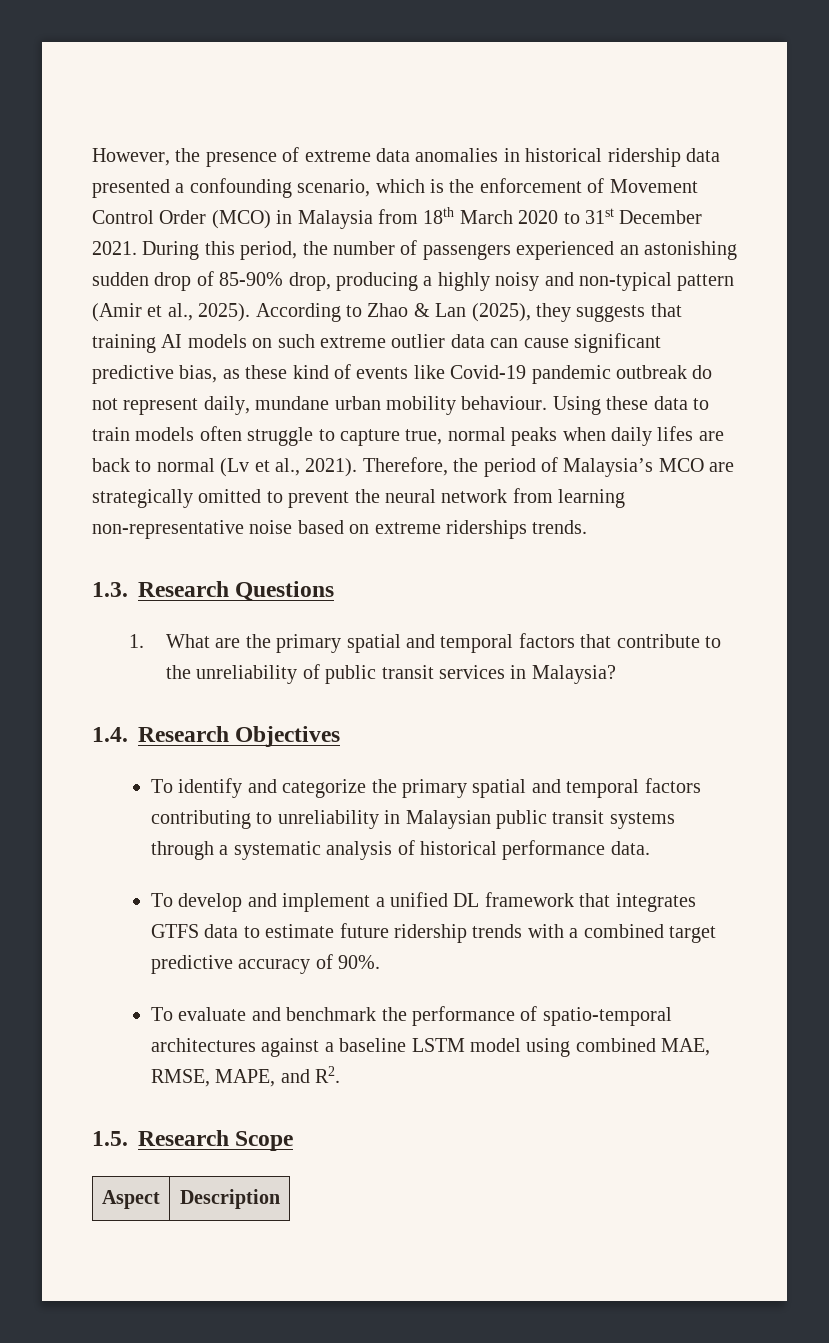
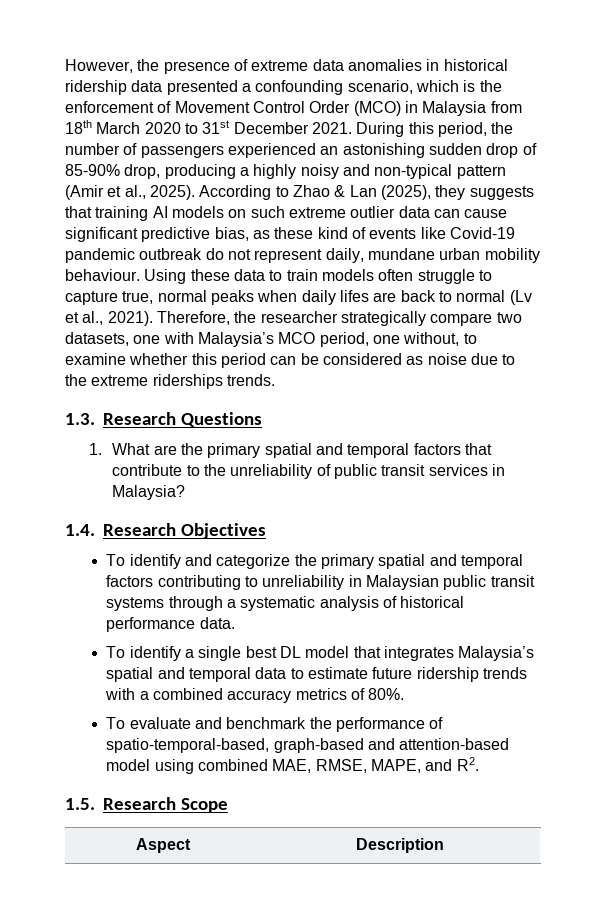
- Therefore, the period of Malaysia’s MCO are strategically omitted to prevent the neural network from learning non-representative noise based on extreme riderships trends.
+ Therefore, the researcher strategically compare two datasets, one with Malaysia’s MCO period, one without, to examine whether this period can be considered as noise due to the extreme riderships trends.
- To develop and implement a unified DL framework that integrates GTFS data to estimate future ridership trends with a combined target predictive accuracy of 90%.
+ To identify a single best DL model that integrates Malaysia’s spatial and temporal data to estimate future ridership trends with a combined accuracy metrics of 80%.
- To evaluate and benchmark the performance of spatio-temporal architectures against a baseline LSTM model using combined MAE, RMSE, MAPE, and R2.
+ To evaluate and benchmark the performance of spatio-temporal-based, graph-based and attention-based model using combined MAE, RMSE, MAPE, and R2.

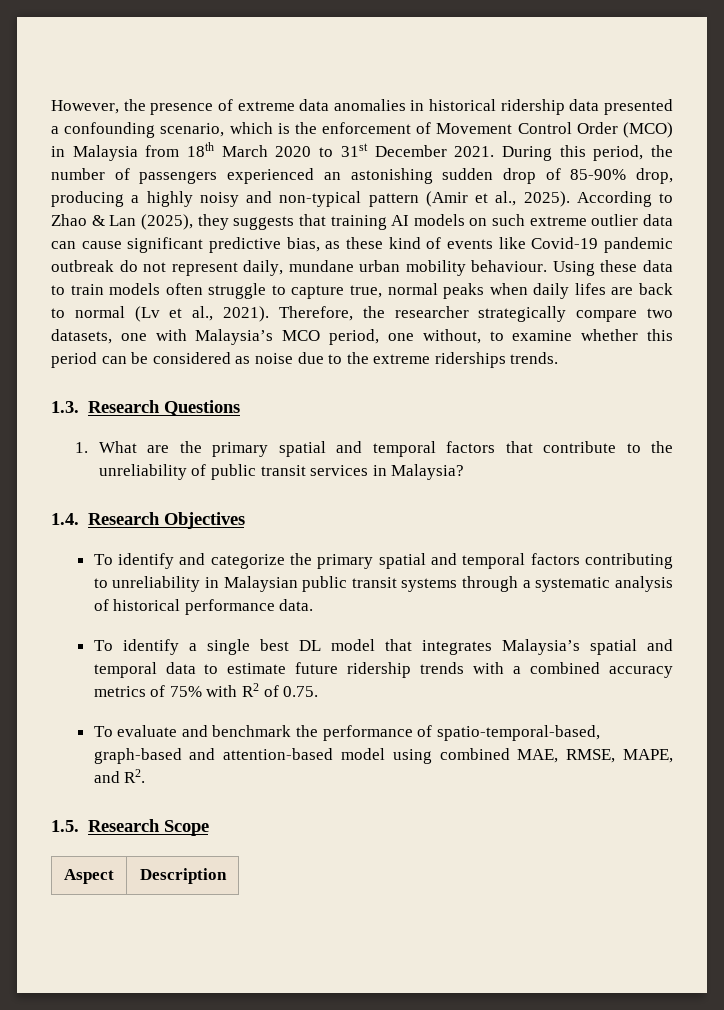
- To identify a single best DL model that integrates Malaysia’s spatial and temporal data to estimate future ridership trends with a combined accuracy metrics of 80%.
+ To identify a single best DL model that integrates Malaysia’s spatial and temporal data to estimate future ridership trends with a combined accuracy metrics of 75% with R2 of 0.75.

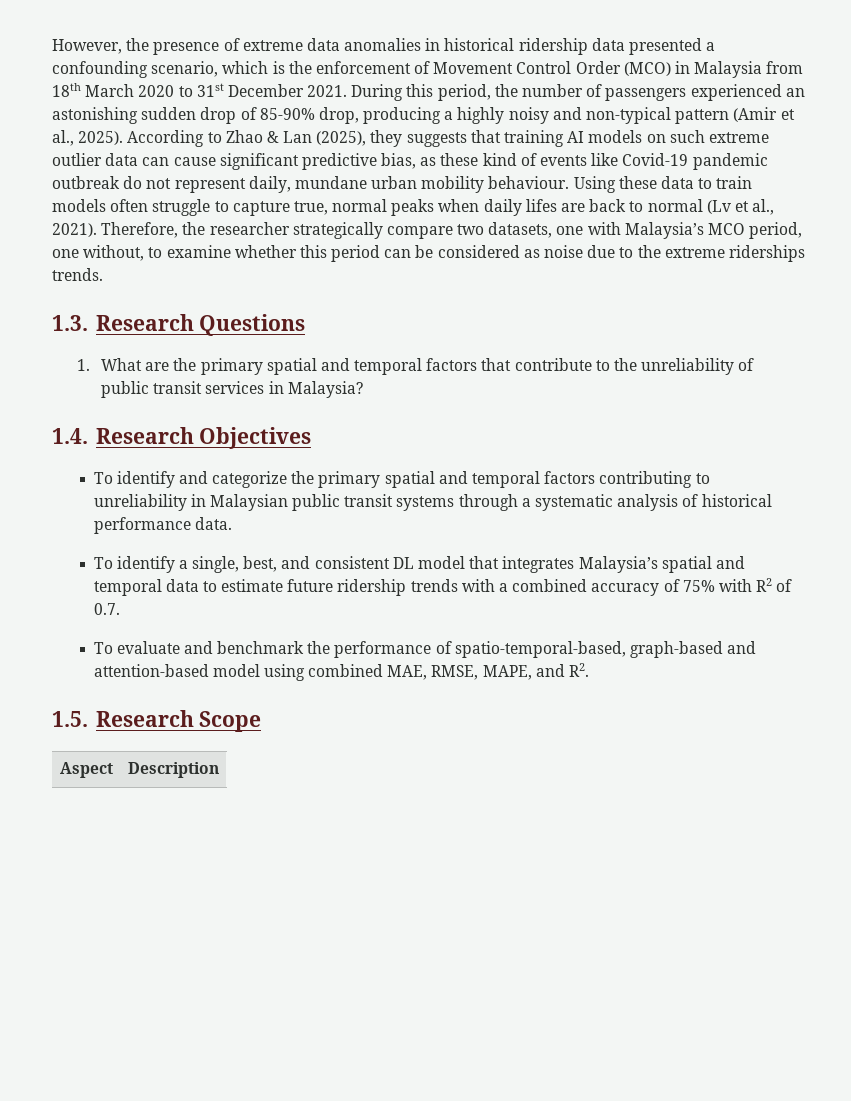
- To identify a single best DL model that integrates Malaysia’s spatial and temporal data to estimate future ridership trends with a combined accuracy metrics of 75% with R2 of 0.75.
+ To identify a single, best, and consistent DL model that integrates Malaysia’s spatial and temporal data to estimate future ridership trends with a combined accuracy of 75% with R2 of 0.7.

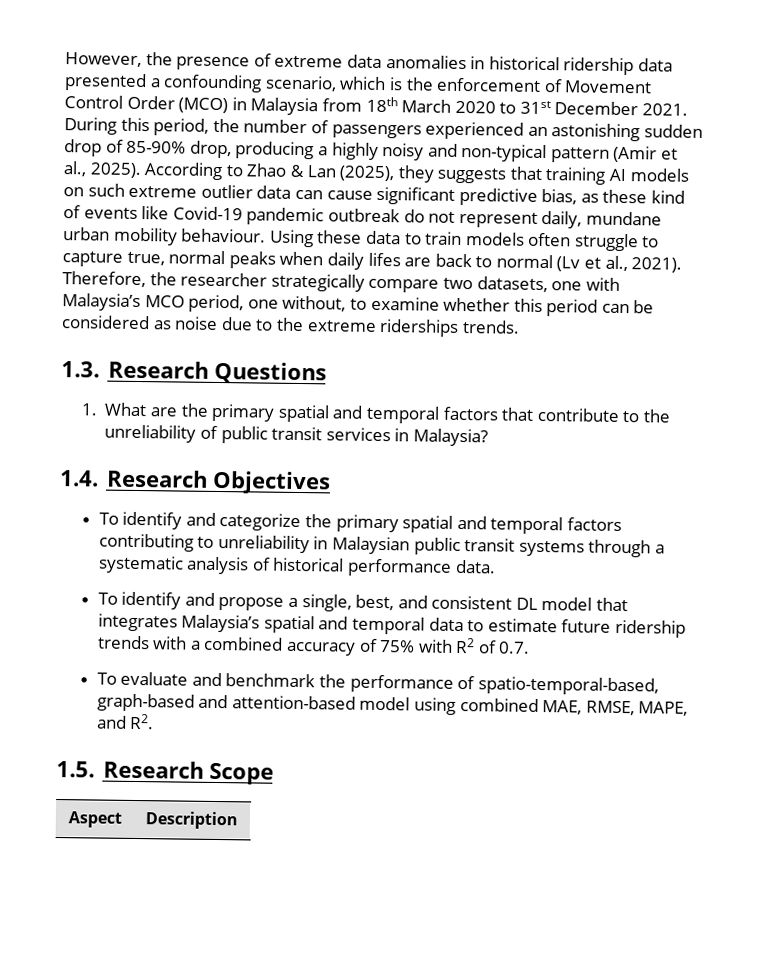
- To identify a single, best, and consistent DL model that integrates Malaysia’s spatial and temporal data to estimate future ridership trends with a combined accuracy of 75% with R2 of 0.7.
+ To identify and propose a single, best, and consistent DL model that integrates Malaysia’s spatial and temporal data to estimate future ridership trends with a combined accuracy of 75% with R2 of 0.7.

